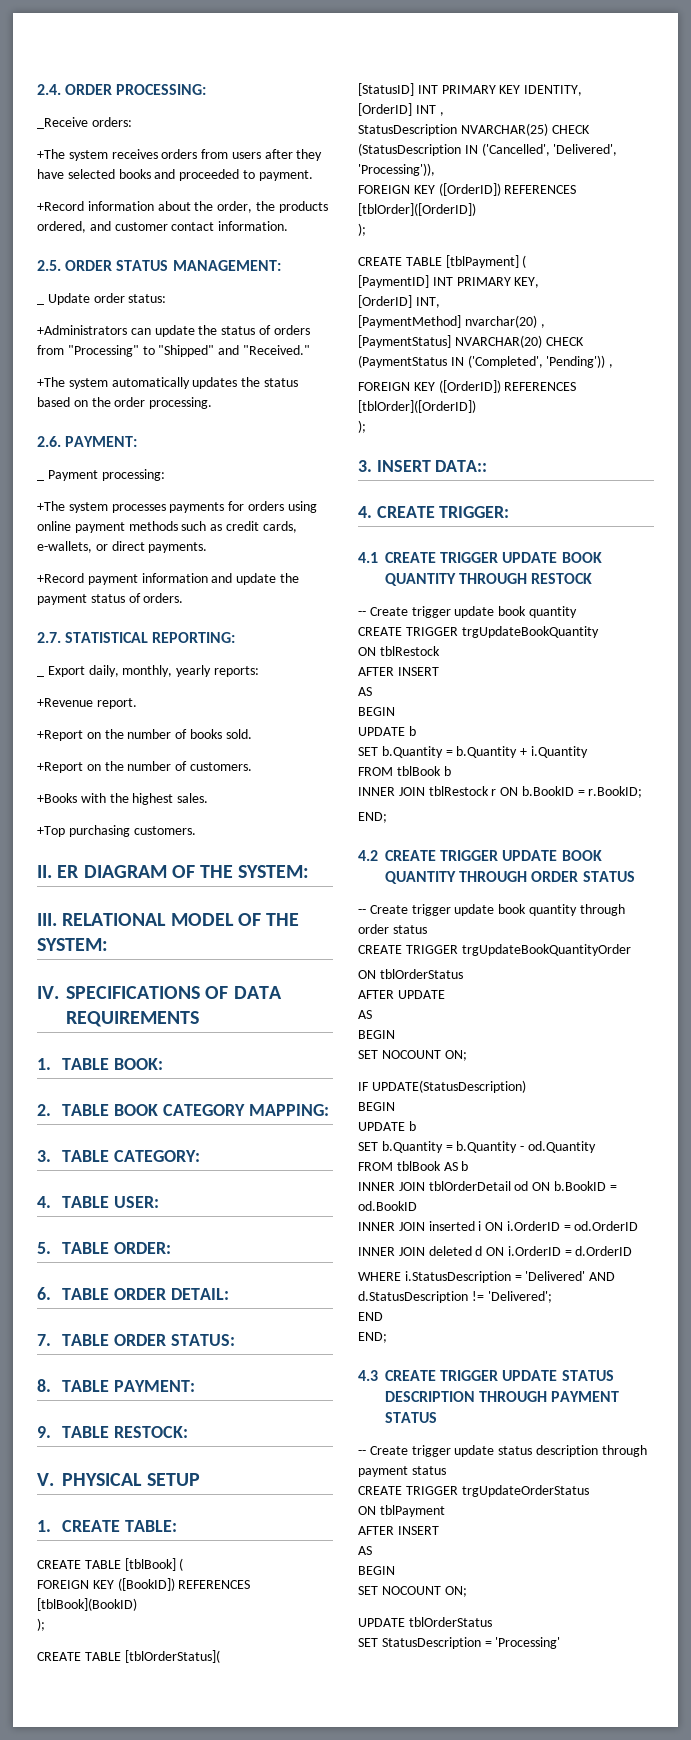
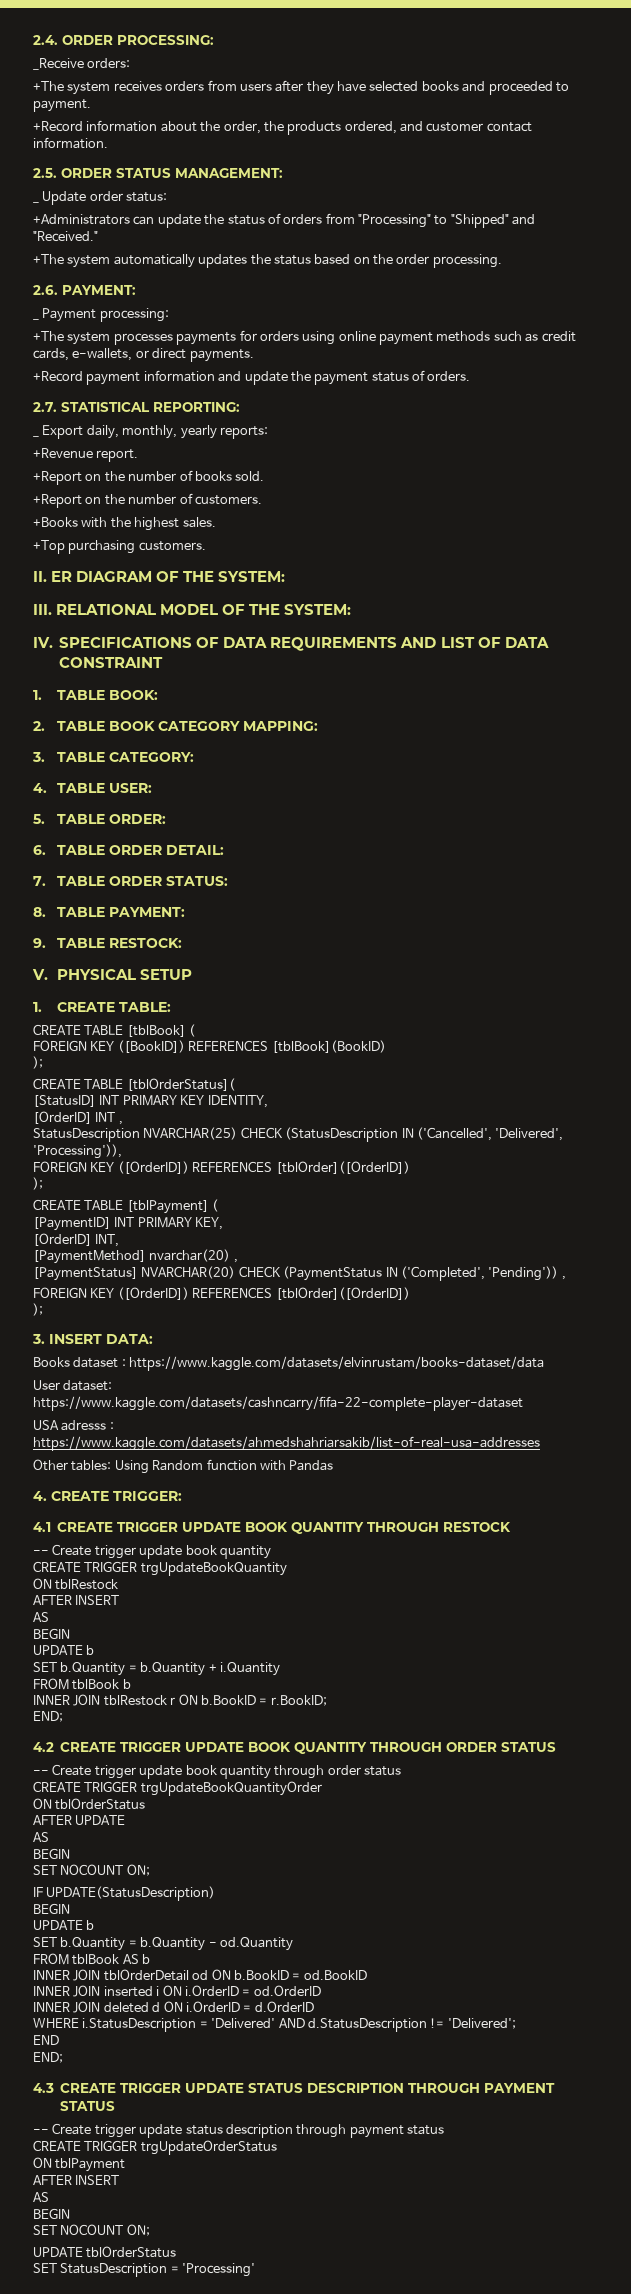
- IV. SPECIFICATIONS OF DATA REQUIREMENTS
+ IV. SPECIFICATIONS OF DATA REQUIREMENTS AND LIST OF DATA CONSTRAINT
- 3. INSERT DATA::
+ 3. INSERT DATA:
+ Books dataset : https://www.kaggle.com/datasets/elvinrustam/books-dataset/data
+ User dataset: https://www.kaggle.com/datasets/cashncarry/fifa-22-complete-player-dataset
+ USA adresss : https://www.kaggle.com/datasets/ahmedshahriarsakib/list-of-real-usa-addresses
+ Other tables: Using Random function with Pandas

